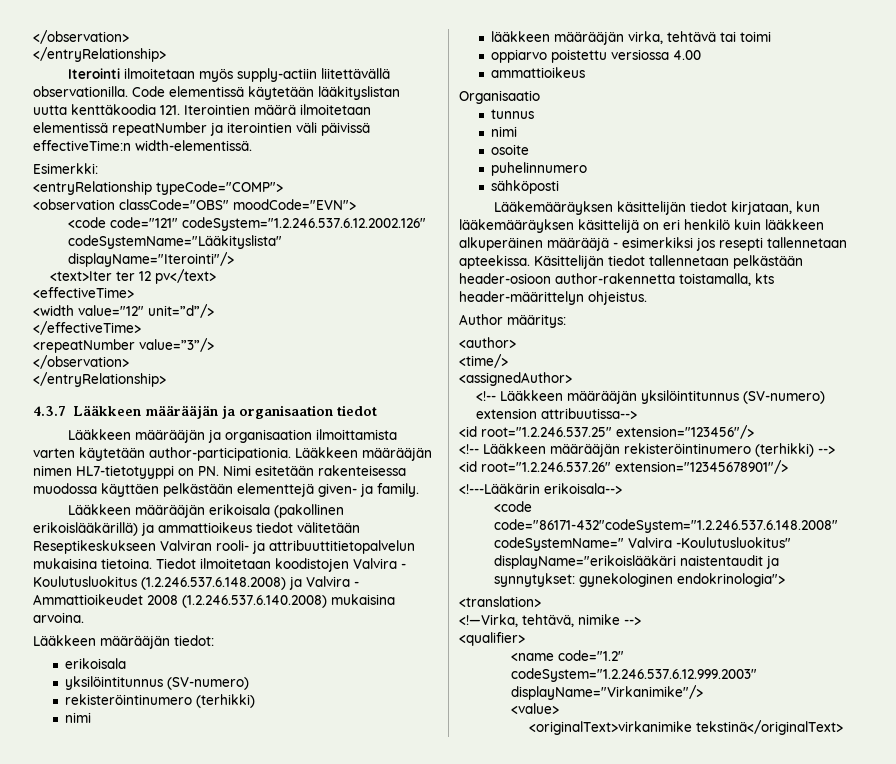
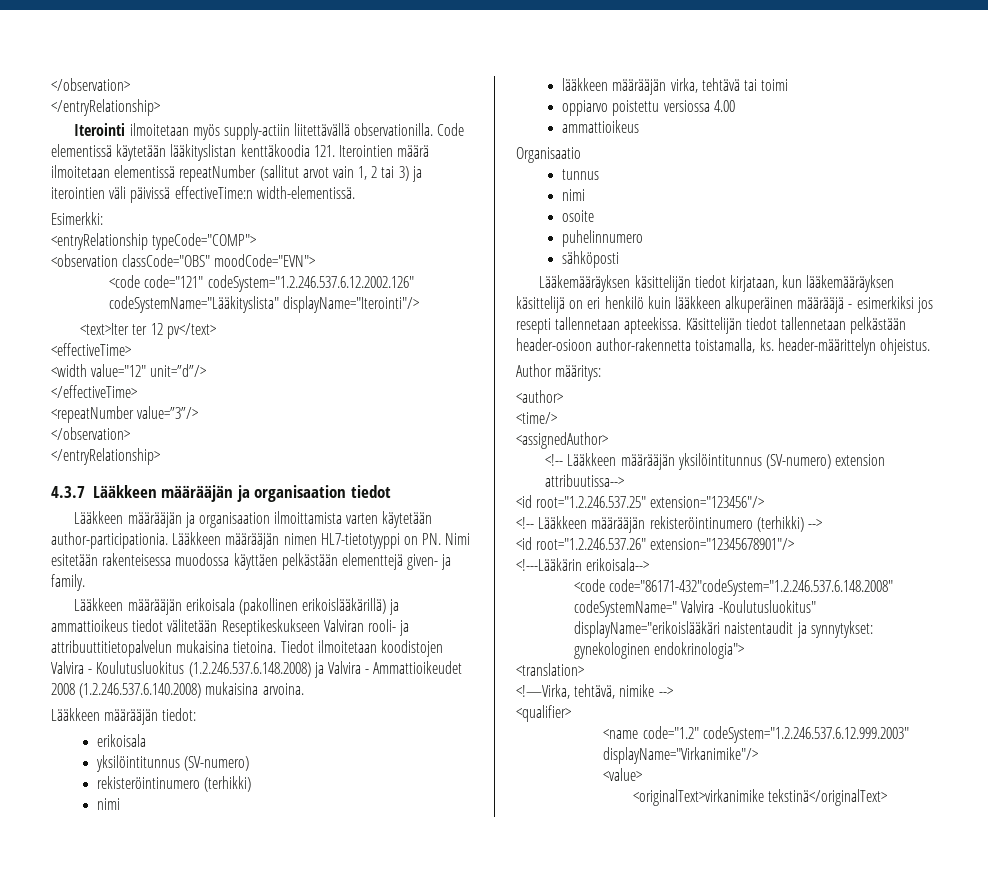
- Code elementissä käytetään lääkityslistan uutta kenttäkoodia 121. Iterointien määrä ilmoitetaan elementissä repeatNumber ja iterointien väli päivissä effectiveTime:n width-elementissä.
+ Code elementissä käytetään lääkityslistan kenttäkoodia 121. Iterointien määrä ilmoitetaan elementissä repeatNumber (sallitut arvot vain 1, 2 tai 3) ja iterointien väli päivissä effectiveTime:n width-elementissä.
- Käsittelijän tiedot tallennetaan pelkästään header-osioon author-rakennetta toistamalla, kts header-määrittelyn ohjeistus.
+ Käsittelijän tiedot tallennetaan pelkästään header-osioon author-rakennetta toistamalla, ks. header-määrittelyn ohjeistus.

